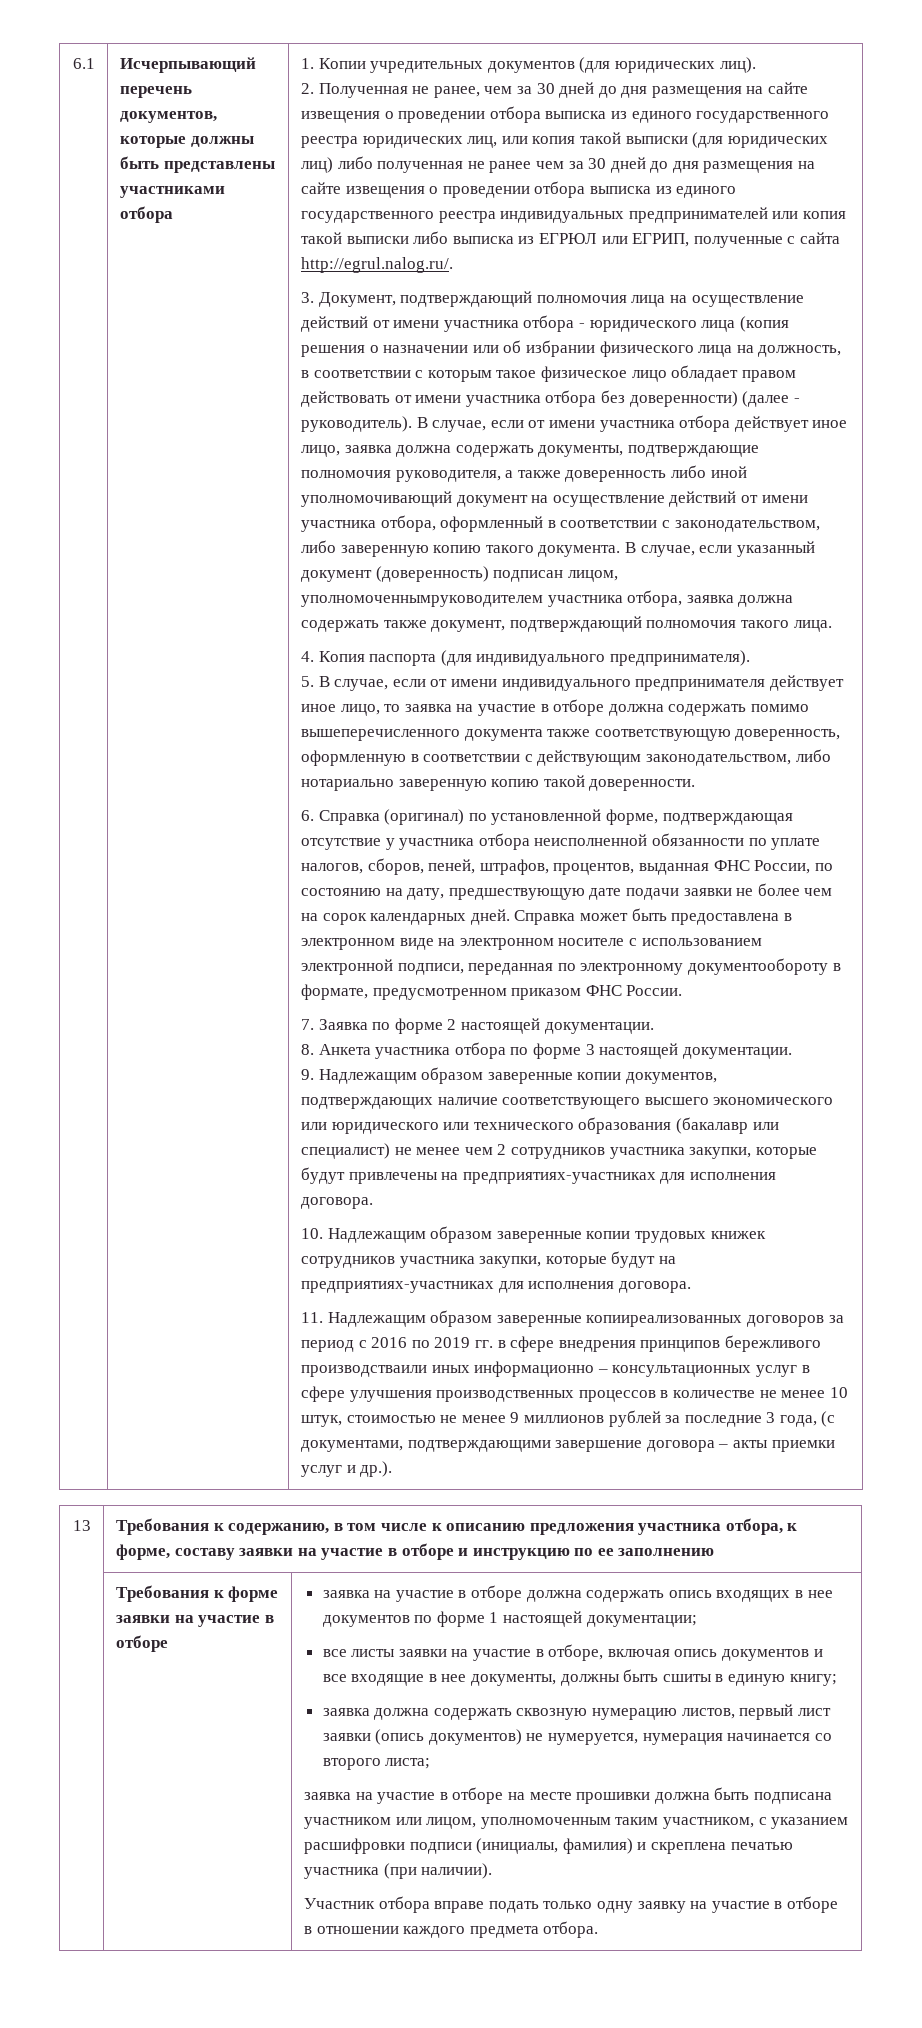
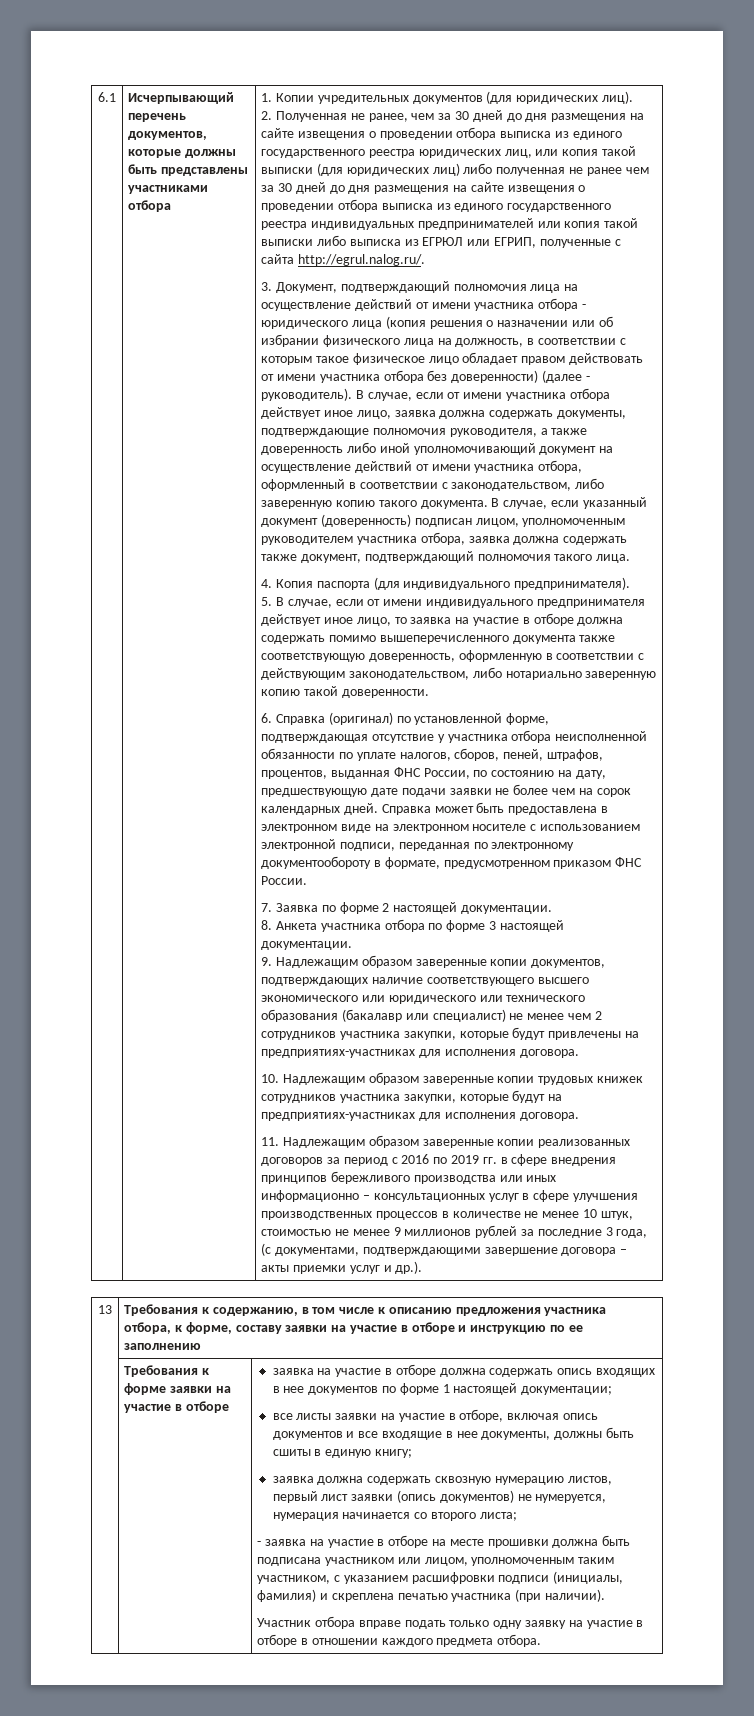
- В случае, если указанный документ (доверенность) подписан лицом, уполномоченнымруководителем участника отбора, заявка должна содержать также документ, подтверждающий полномочия такого лица.
+ В случае, если указанный документ (доверенность) подписан лицом, уполномоченным руководителем участника отбора, заявка должна содержать также документ, подтверждающий полномочия такого лица.
- 11. Надлежащим образом заверенные копииреализованных договоров за период с 2016 по 2019 гг. в сфере внедрения принципов бережливого производстваили иных информационно – консультационных услуг в сфере улучшения производственных процессов в количестве не менее 10 штук, стоимостью не менее 9 миллионов рублей за последние 3 года, (с документами, подтверждающими завершение договора – акты приемки услуг и др.).
+ 11. Надлежащим образом заверенные копии реализованных договоров за период с 2016 по 2019 гг. в сфере внедрения принципов бережливого производства или иных информационно – консультационных услуг в сфере улучшения производственных процессов в количестве не менее 10 штук, стоимостью не менее 9 миллионов рублей за последние 3 года, (с документами, подтверждающими завершение договора – акты приемки услуг и др.).
- заявка на участие в отборе на месте прошивки должна быть подписана участником или лицом, уполномоченным таким участником, с указанием расшифровки подписи (инициалы, фамилия) и скреплена печатью участника (при наличии).
+ - заявка на участие в отборе на месте прошивки должна быть подписана участником или лицом, уполномоченным таким участником, с указанием расшифровки подписи (инициалы, фамилия) и скреплена печатью участника (при наличии).

